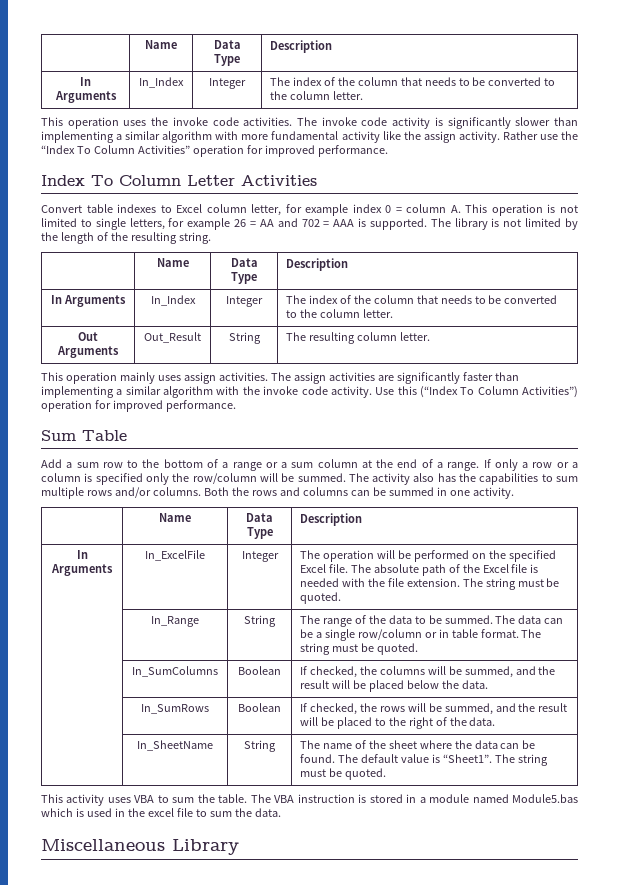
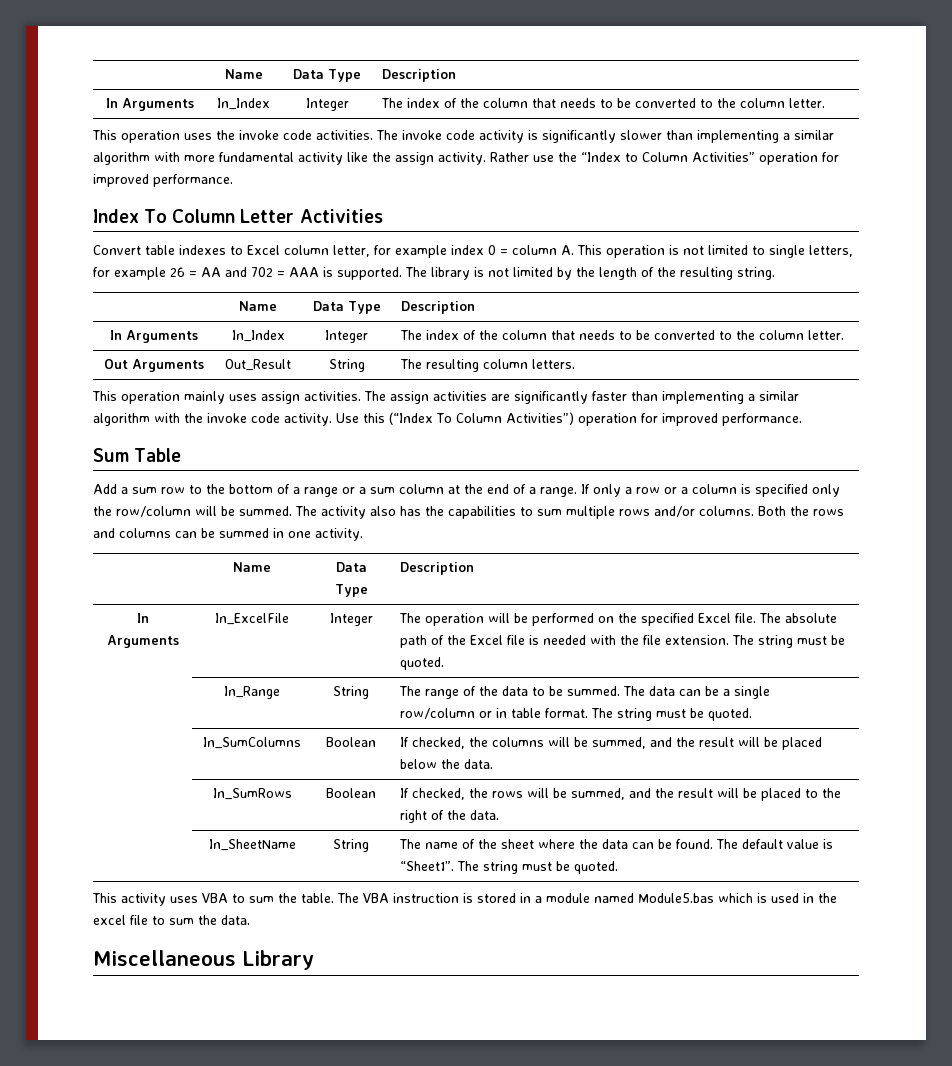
- Rather use the “Index To Column Activities” operation for improved performance.
+ Rather use the “Index to Column Activities” operation for improved performance.
- Out Arguments | Out_Result | String | The resulting column letter.
+ Out Arguments | Out_Result | String | The resulting column letters.

